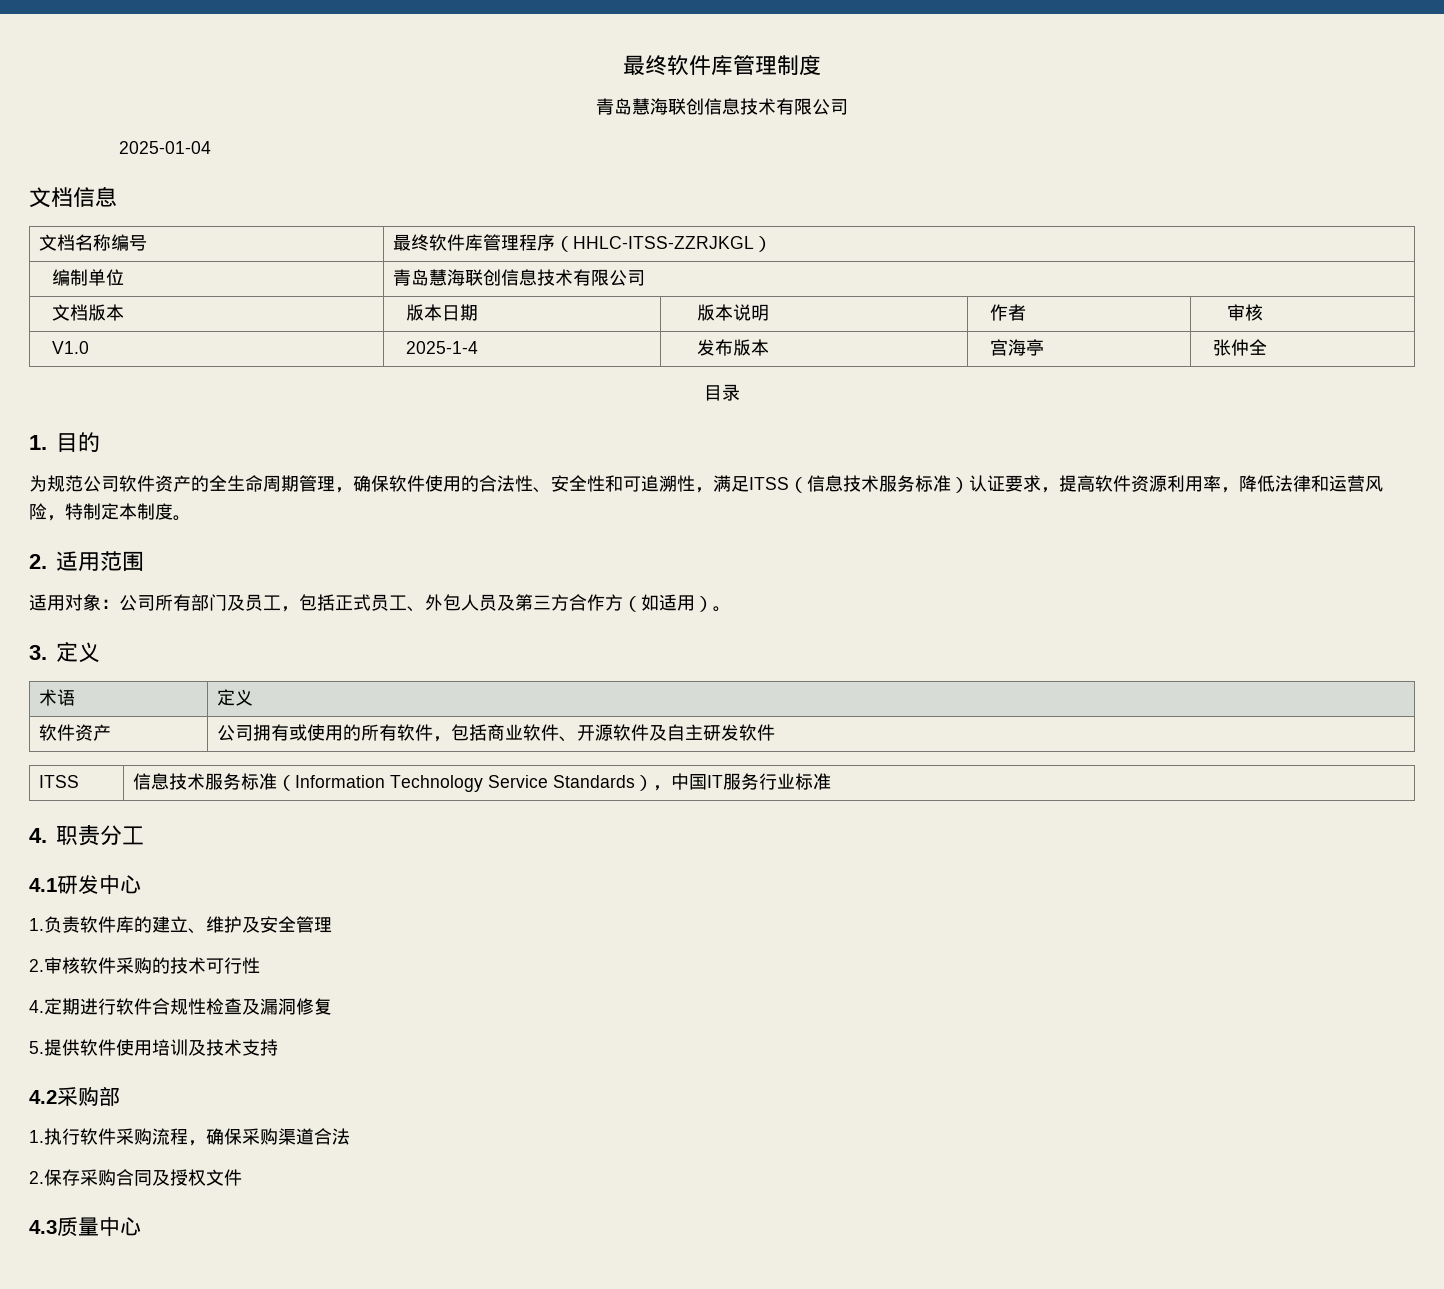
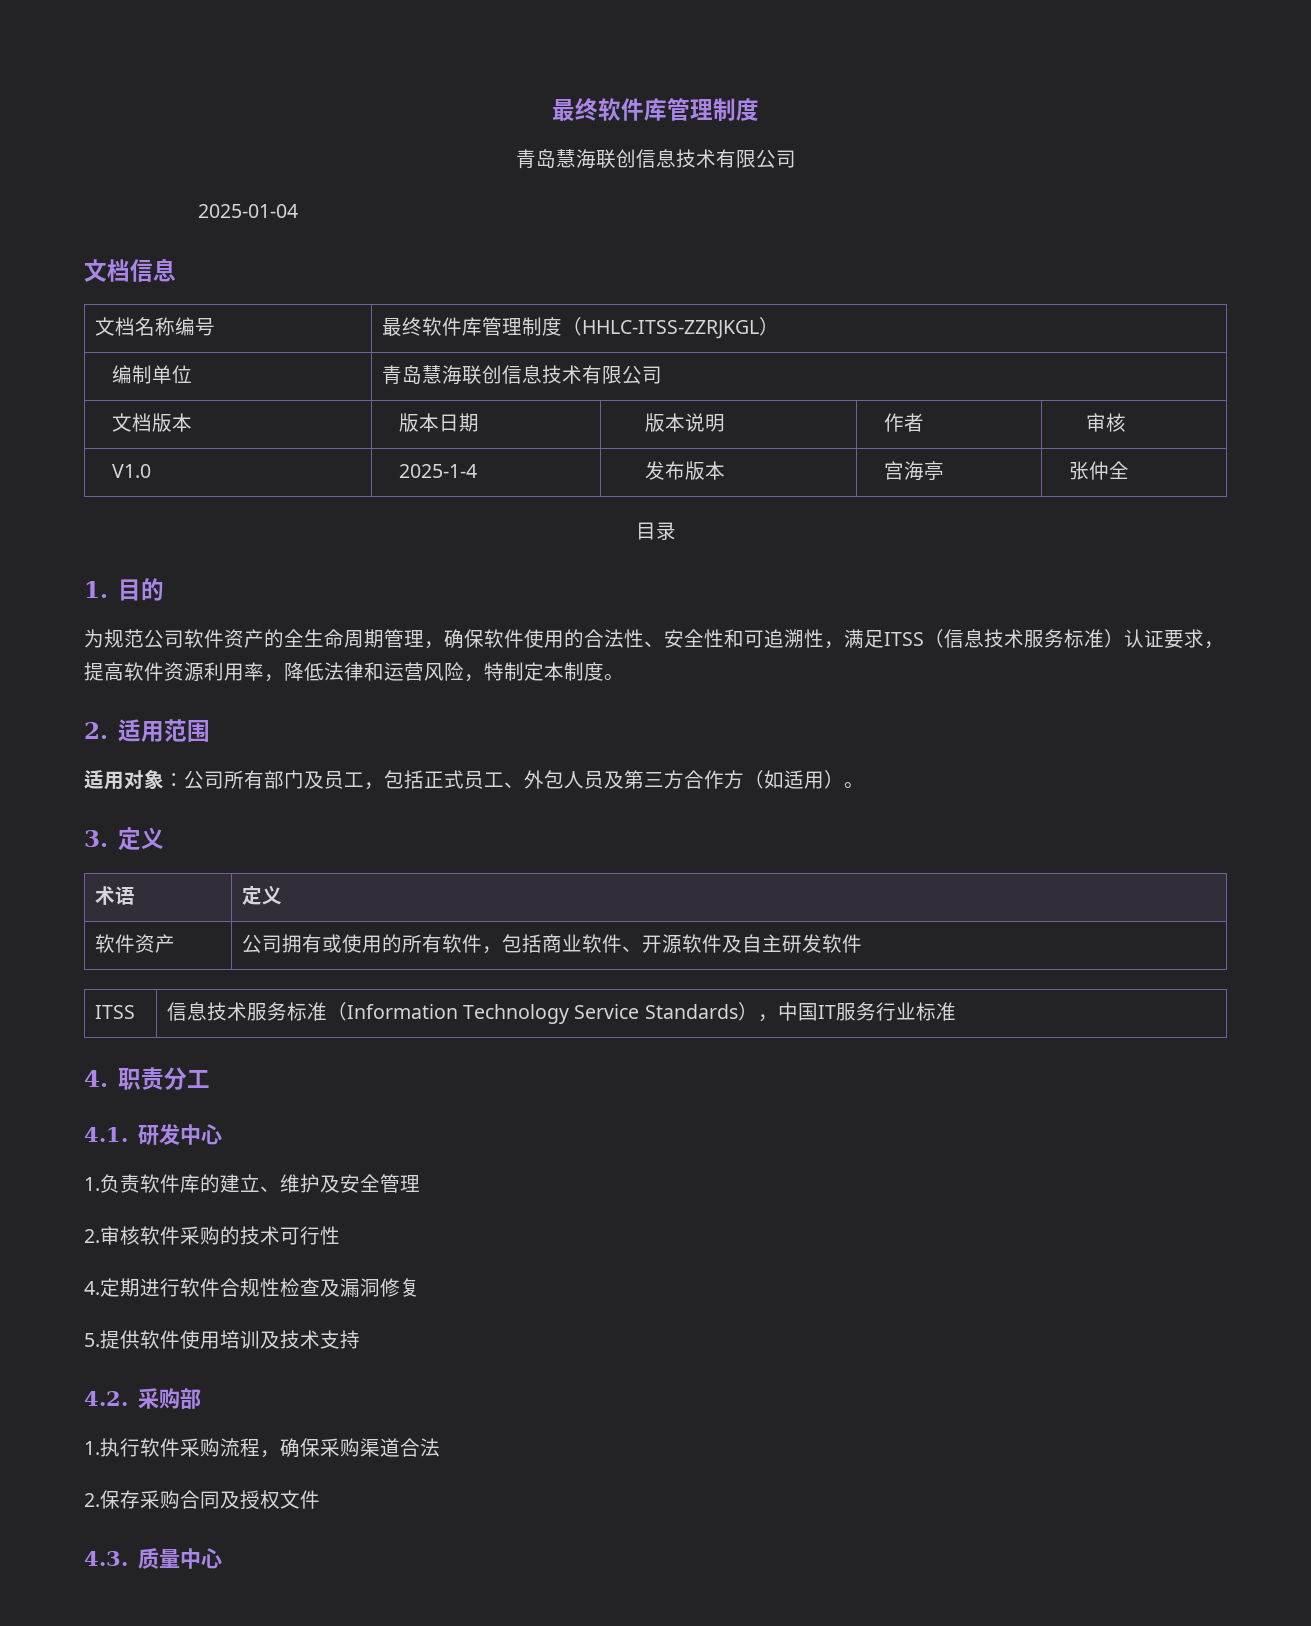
- 文档名称编号 | 最终软件库管理程序（HHLC-ITSS-ZZRJKGL）
+ 文档名称编号 | 最终软件库管理制度（HHLC-ITSS-ZZRJKGL）
- 4.1研发中心
+ 4.1.研发中心
- 4.2采购部
+ 4.2.采购部
- 4.3质量中心
+ 4.3.质量中心

